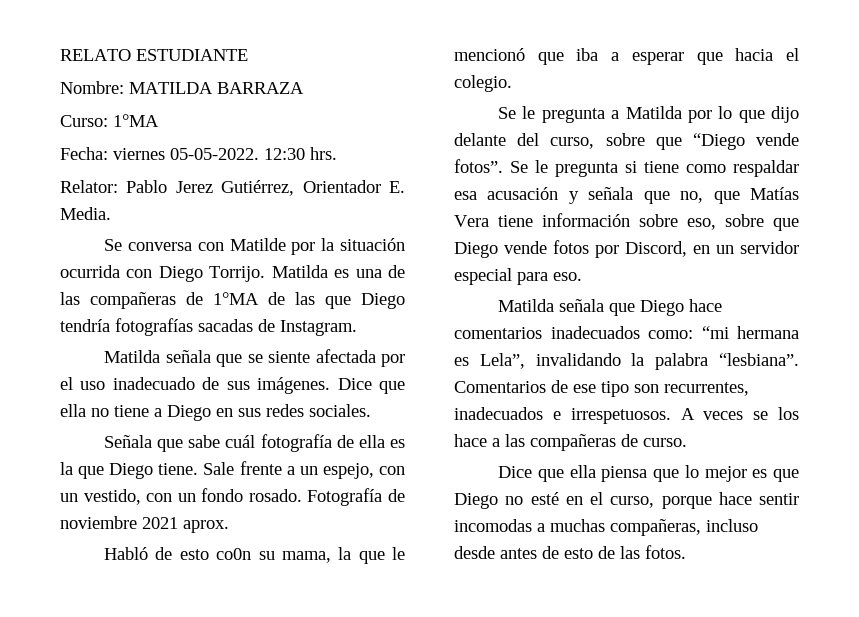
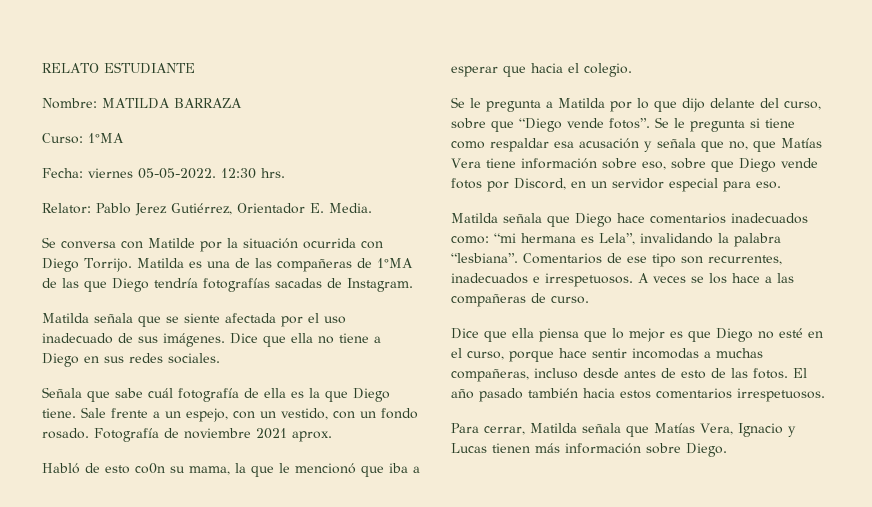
+ El año pasado también hacia estos comentarios irrespetuosos.
+ Para cerrar, Matilda señala que Matías Vera, Ignacio y Lucas tienen más información sobre Diego.

